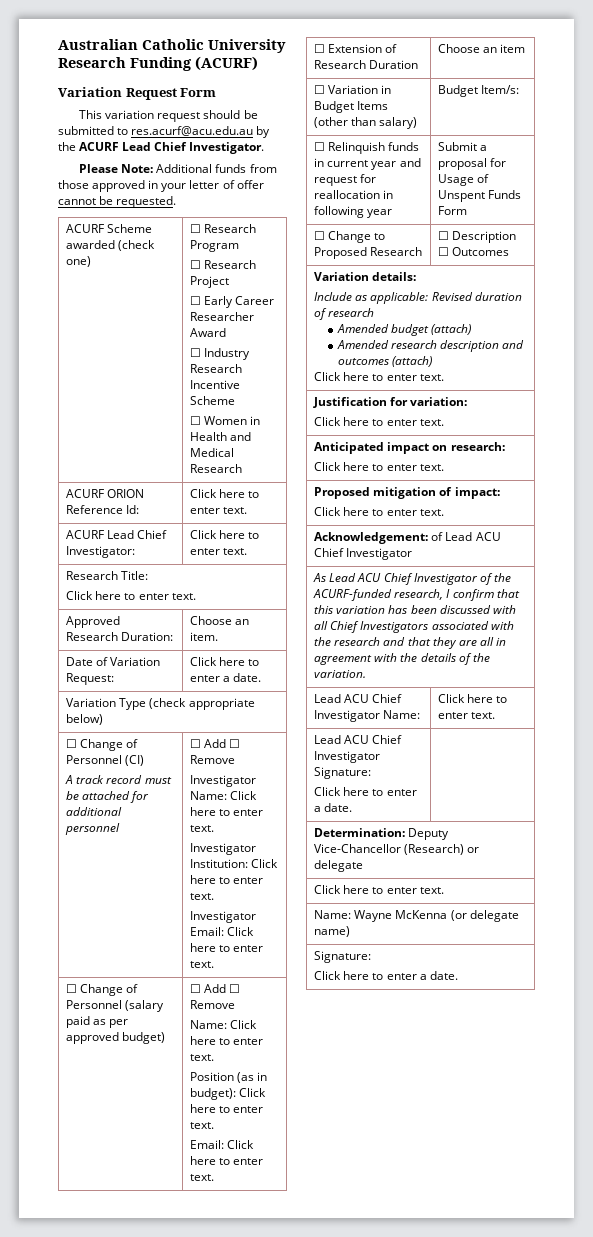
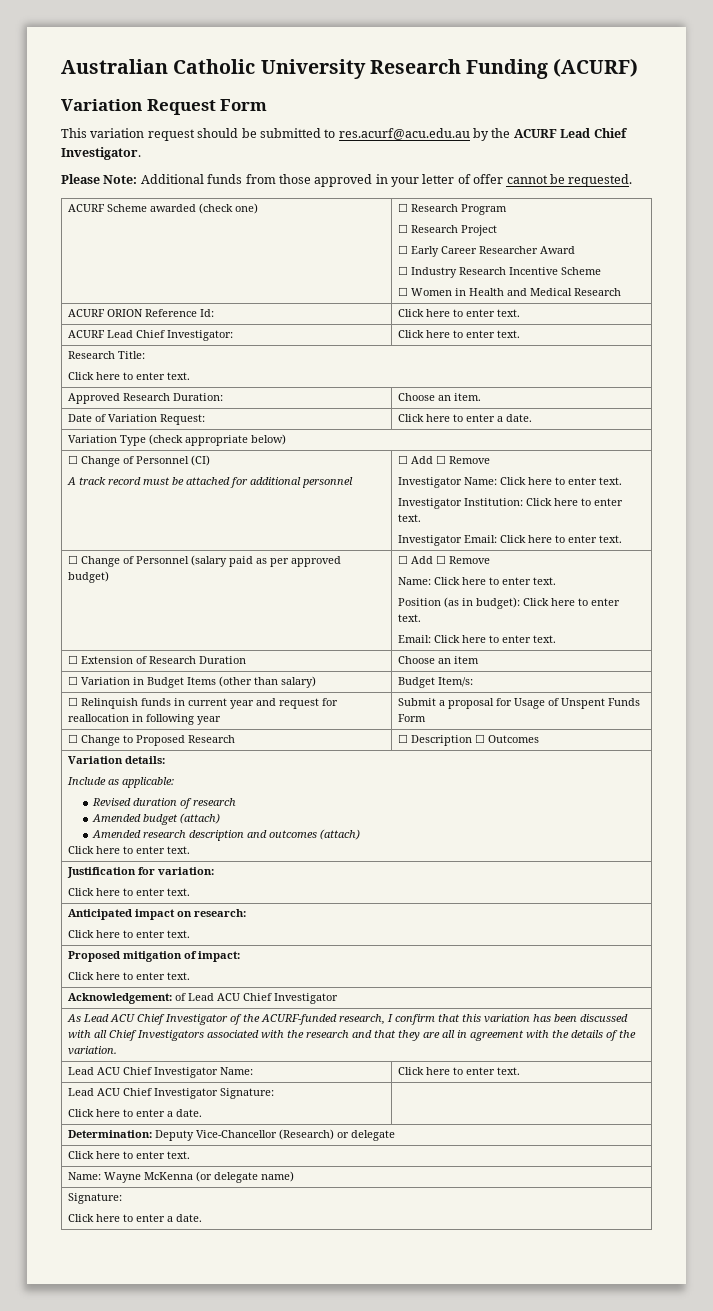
  Variation details:
- Include as applicable: Revised duration of research
+ Include as applicable:
+ Revised duration of research

